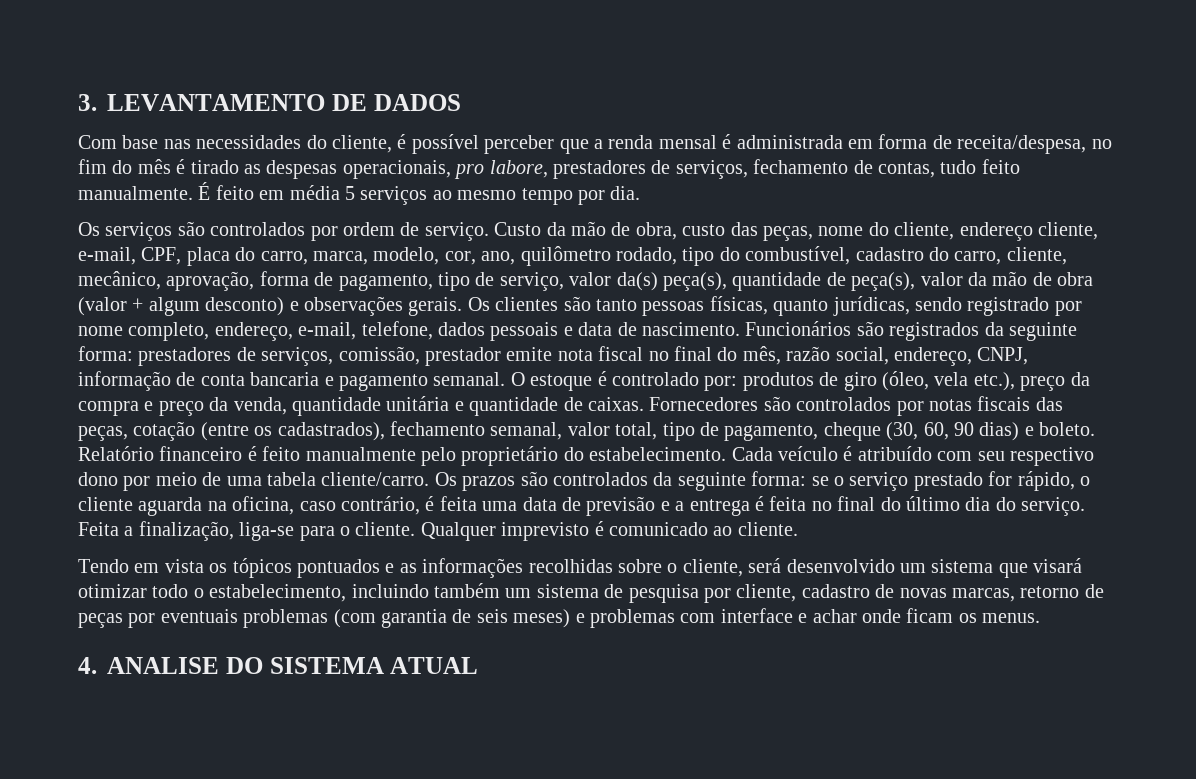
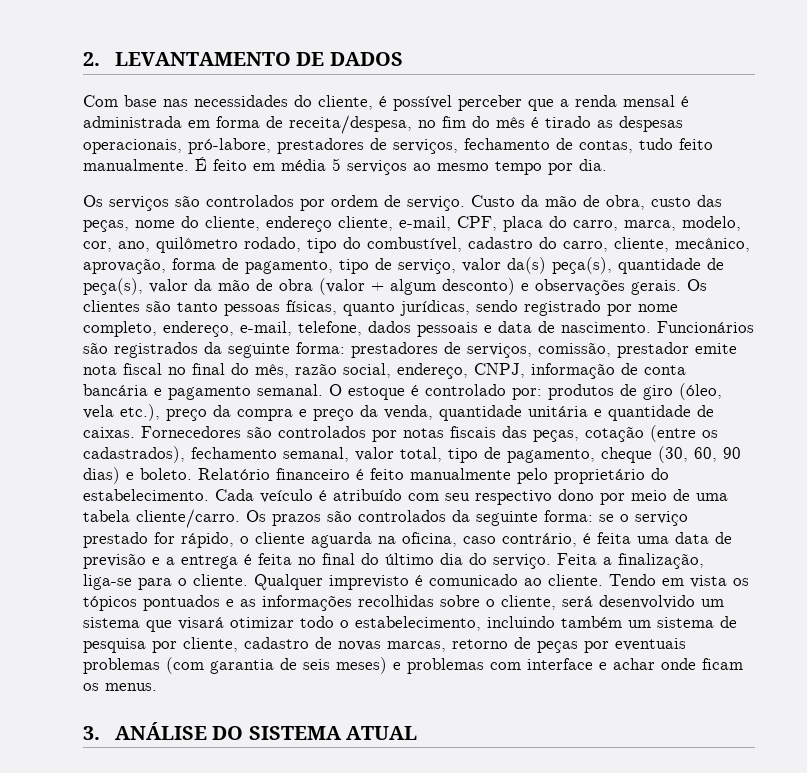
- 3. LEVANTAMENTO DE DADOS
+ 2. LEVANTAMENTO DE DADOS
- Com base nas necessidades do cliente, é possível perceber que a renda mensal é administrada em forma de receita/despesa, no fim do mês é tirado as despesas operacionais, pro labore, prestadores de serviços, fechamento de contas, tudo feito manualmente.
+ Com base nas necessidades do cliente, é possível perceber que a renda mensal é administrada em forma de receita/despesa, no fim do mês é tirado as despesas operacionais, pró-labore, prestadores de serviços, fechamento de contas, tudo feito manualmente.
- Funcionários são registrados da seguinte forma: prestadores de serviços, comissão, prestador emite nota fiscal no final do mês, razão social, endereço, CNPJ, informação de conta bancaria e pagamento semanal.
+ Funcionários são registrados da seguinte forma: prestadores de serviços, comissão, prestador emite nota fiscal no final do mês, razão social, endereço, CNPJ, informação de conta bancária e pagamento semanal.
- Qualquer imprevisto é comunicado ao cliente.
- Tendo em vista os tópicos pontuados e as informações recolhidas sobre o cliente, será desenvolvido um sistema que visará otimizar todo o estabelecimento, incluindo também um sistema de pesquisa por cliente, cadastro de novas marcas, retorno de peças por eventuais problemas (com garantia de seis meses) e problemas com interface e achar onde ficam os menus.
+ Qualquer imprevisto é comunicado ao cliente. Tendo em vista os tópicos pontuados e as informações recolhidas sobre o cliente, será desenvolvido um sistema que visará otimizar todo o estabelecimento, incluindo também um sistema de pesquisa por cliente, cadastro de novas marcas, retorno de peças por eventuais problemas (com garantia de seis meses) e problemas com interface e achar onde ficam os menus.
- 4. ANALISE DO SISTEMA ATUAL
+ 3. ANÁLISE DO SISTEMA ATUAL

